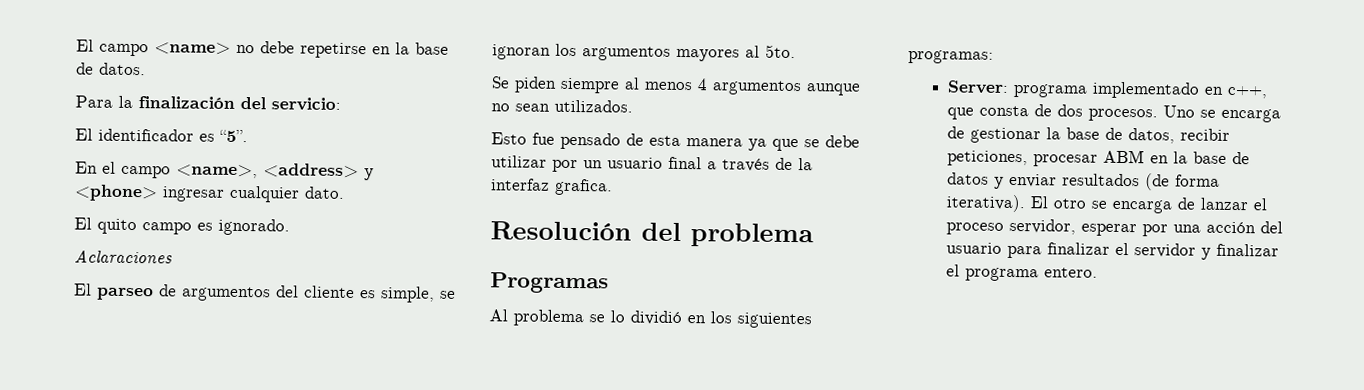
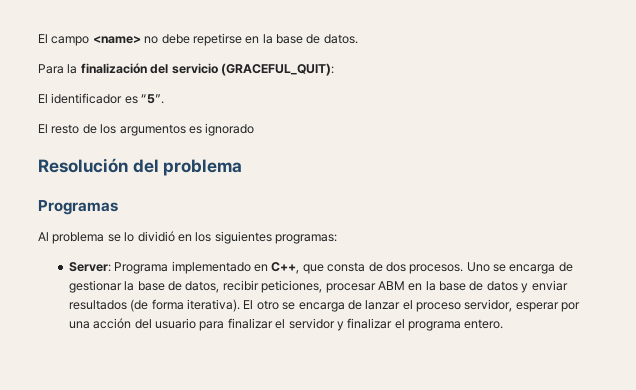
- Para la finalización del servicio:
+ Para la finalización del servicio (GRACEFUL_QUIT):
- En el campo <name>, <address> y <phone> ingresar cualquier dato.
- El quito campo es ignorado.
- Aclaraciones
- El parseo de argumentos del cliente es simple, se ignoran los argumentos mayores al 5to.
- Se piden siempre al menos 4 argumentos aunque no sean utilizados.
- Esto fue pensado de esta manera ya que se debe utilizar por un usuario final a través de la interfaz grafica.
+ El resto de los argumentos es ignorado
- Server: programa implementado en c++, que consta de dos procesos.
+ Server: Programa implementado en C++, que consta de dos procesos.

